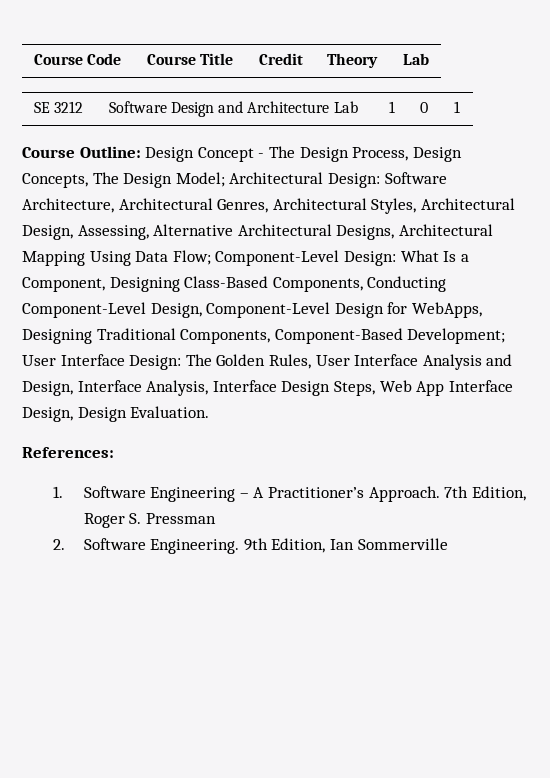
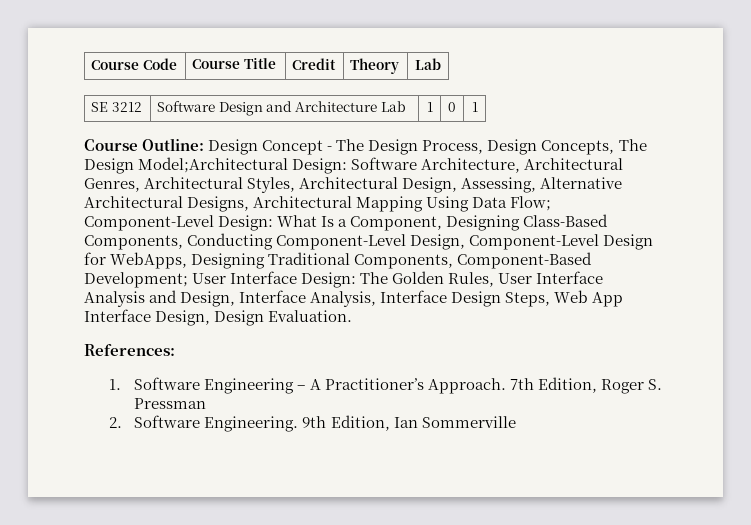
- Design Concept - The Design Process, Design Concepts, The Design Model; Architectural Design:
+ Design Concept - The Design Process, Design Concepts, The Design Model;Architectural Design:

